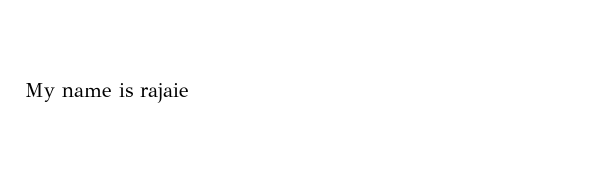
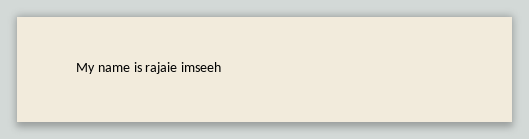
- My name is rajaie
+ My name is rajaie imseeh

